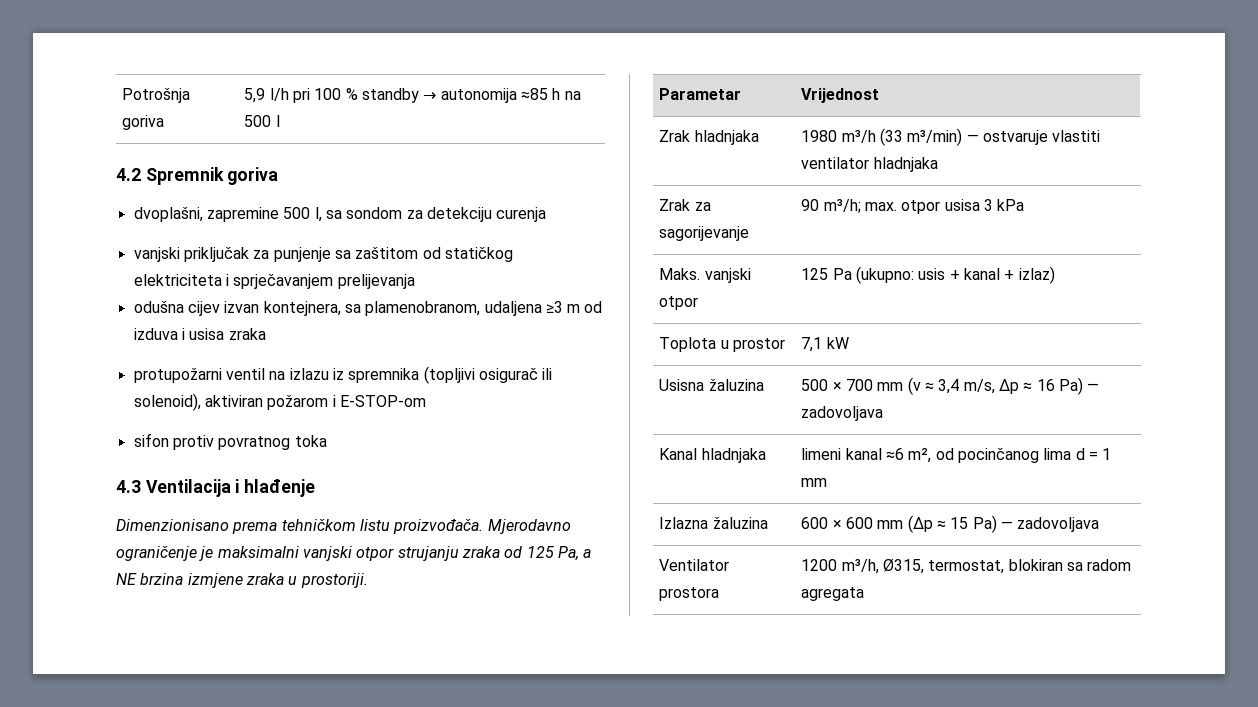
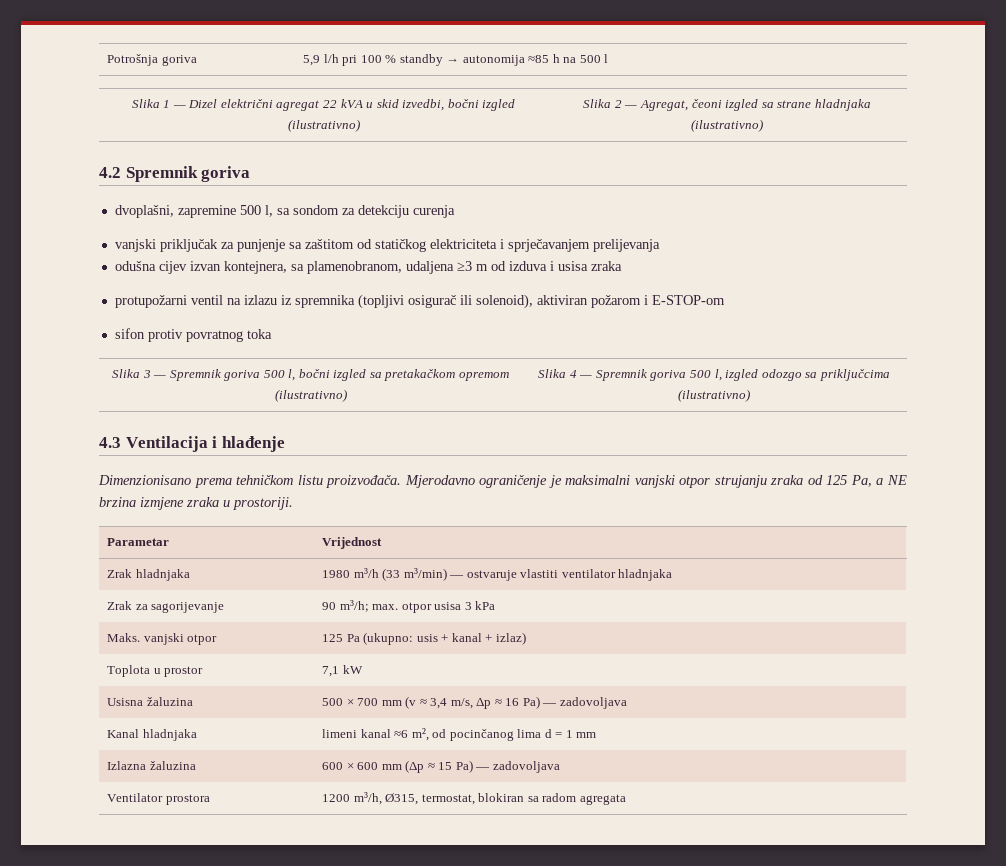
+ Slika 1 — Dizel električni agregat 22 kVA u skid izvedbi, bočni izgled (ilustrativno) | Slika 2 — Agregat, čeoni izgled sa strane hladnjaka (ilustrativno)
+ Slika 3 — Spremnik goriva 500 l, bočni izgled sa pretakačkom opremom (ilustrativno) | Slika 4 — Spremnik goriva 500 l, izgled odozgo sa priključcima (ilustrativno)

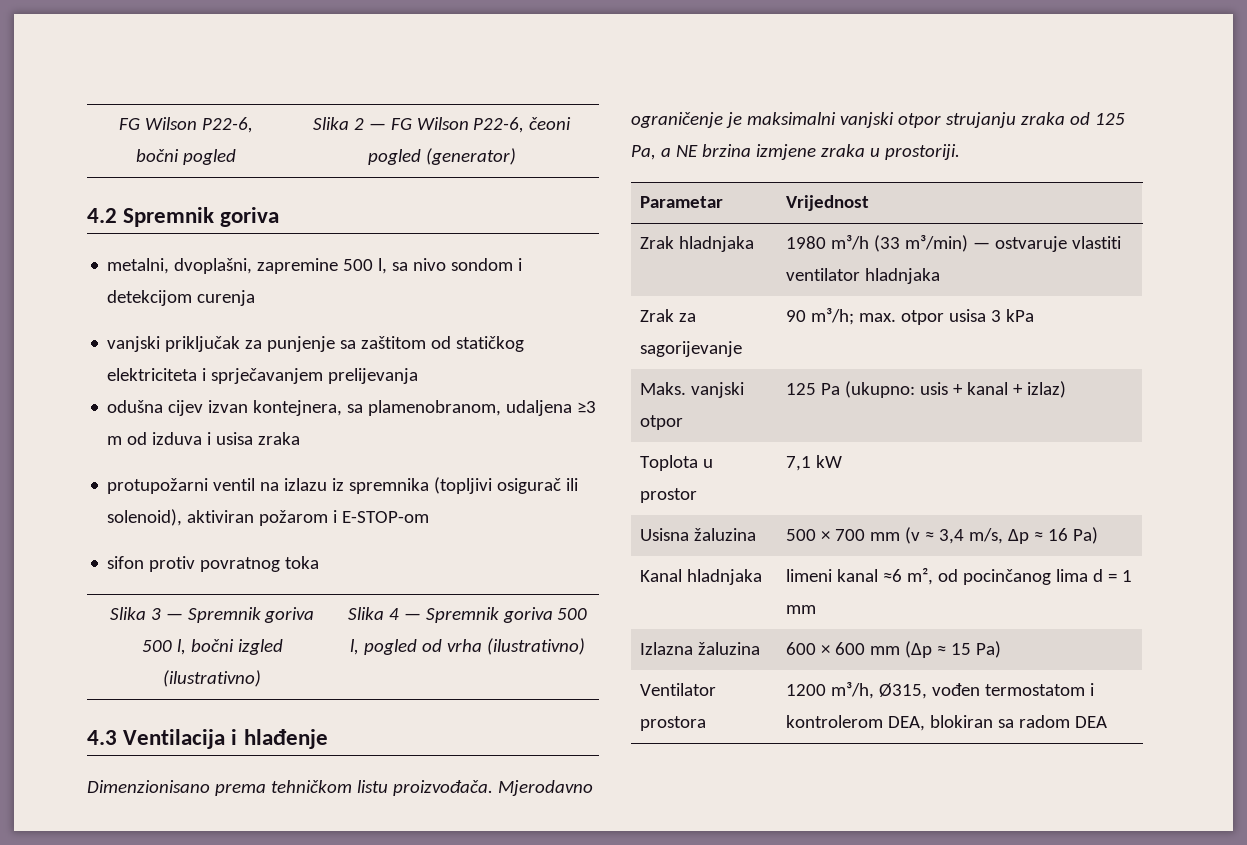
- Potrošnja goriva | 5,9 l/h pri 100 % standby → autonomija ≈85 h na 500 l
- Slika 1 — Dizel električni agregat 22 kVA u skid izvedbi, bočni izgled (ilustrativno) | Slika 2 — Agregat, čeoni izgled sa strane hladnjaka (ilustrativno)
+ FG Wilson P22-6, bočni pogled | Slika 2 — FG Wilson P22-6, čeoni pogled (generator)
- dvoplašni, zapremine 500 l, sa sondom za detekciju curenja
+ metalni, dvoplašni, zapremine 500 l, sa nivo sondom i detekcijom curenja
- Slika 3 — Spremnik goriva 500 l, bočni izgled sa pretakačkom opremom (ilustrativno) | Slika 4 — Spremnik goriva 500 l, izgled odozgo sa priključcima (ilustrativno)
+ Slika 3 — Spremnik goriva 500 l, bočni izgled (ilustrativno) | Slika 4 — Spremnik goriva 500 l, pogled od vrha (ilustrativno)
- Usisna žaluzina | 500 × 700 mm (v ≈ 3,4 m/s, Δp ≈ 16 Pa) — zadovoljava
+ Usisna žaluzina | 500 × 700 mm (v ≈ 3,4 m/s, Δp ≈ 16 Pa)
- Izlazna žaluzina | 600 × 600 mm (Δp ≈ 15 Pa) — zadovoljava
+ Izlazna žaluzina | 600 × 600 mm (Δp ≈ 15 Pa)
- Ventilator prostora | 1200 m³/h, Ø315, termostat, blokiran sa radom agregata
+ Ventilator prostora | 1200 m³/h, Ø315, vođen termostatom i kontrolerom DEA, blokiran sa radom DEA

